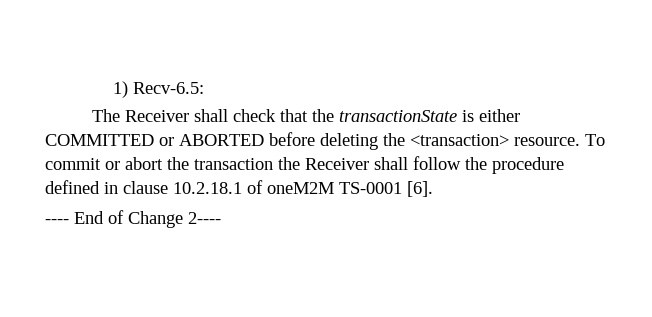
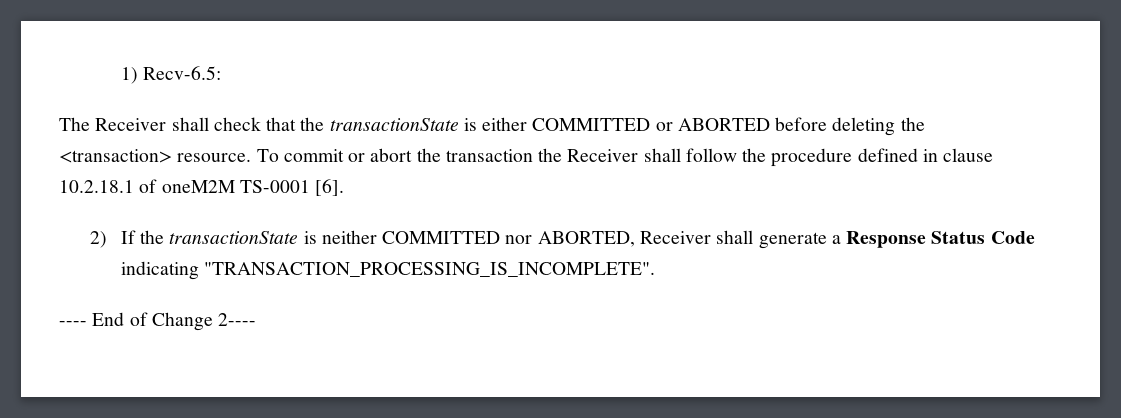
+ 2) If the transactionState is neither COMMITTED nor ABORTED, Receiver shall generate a Response Status Code indicating "TRANSACTION_PROCESSING_IS_INCOMPLETE".

